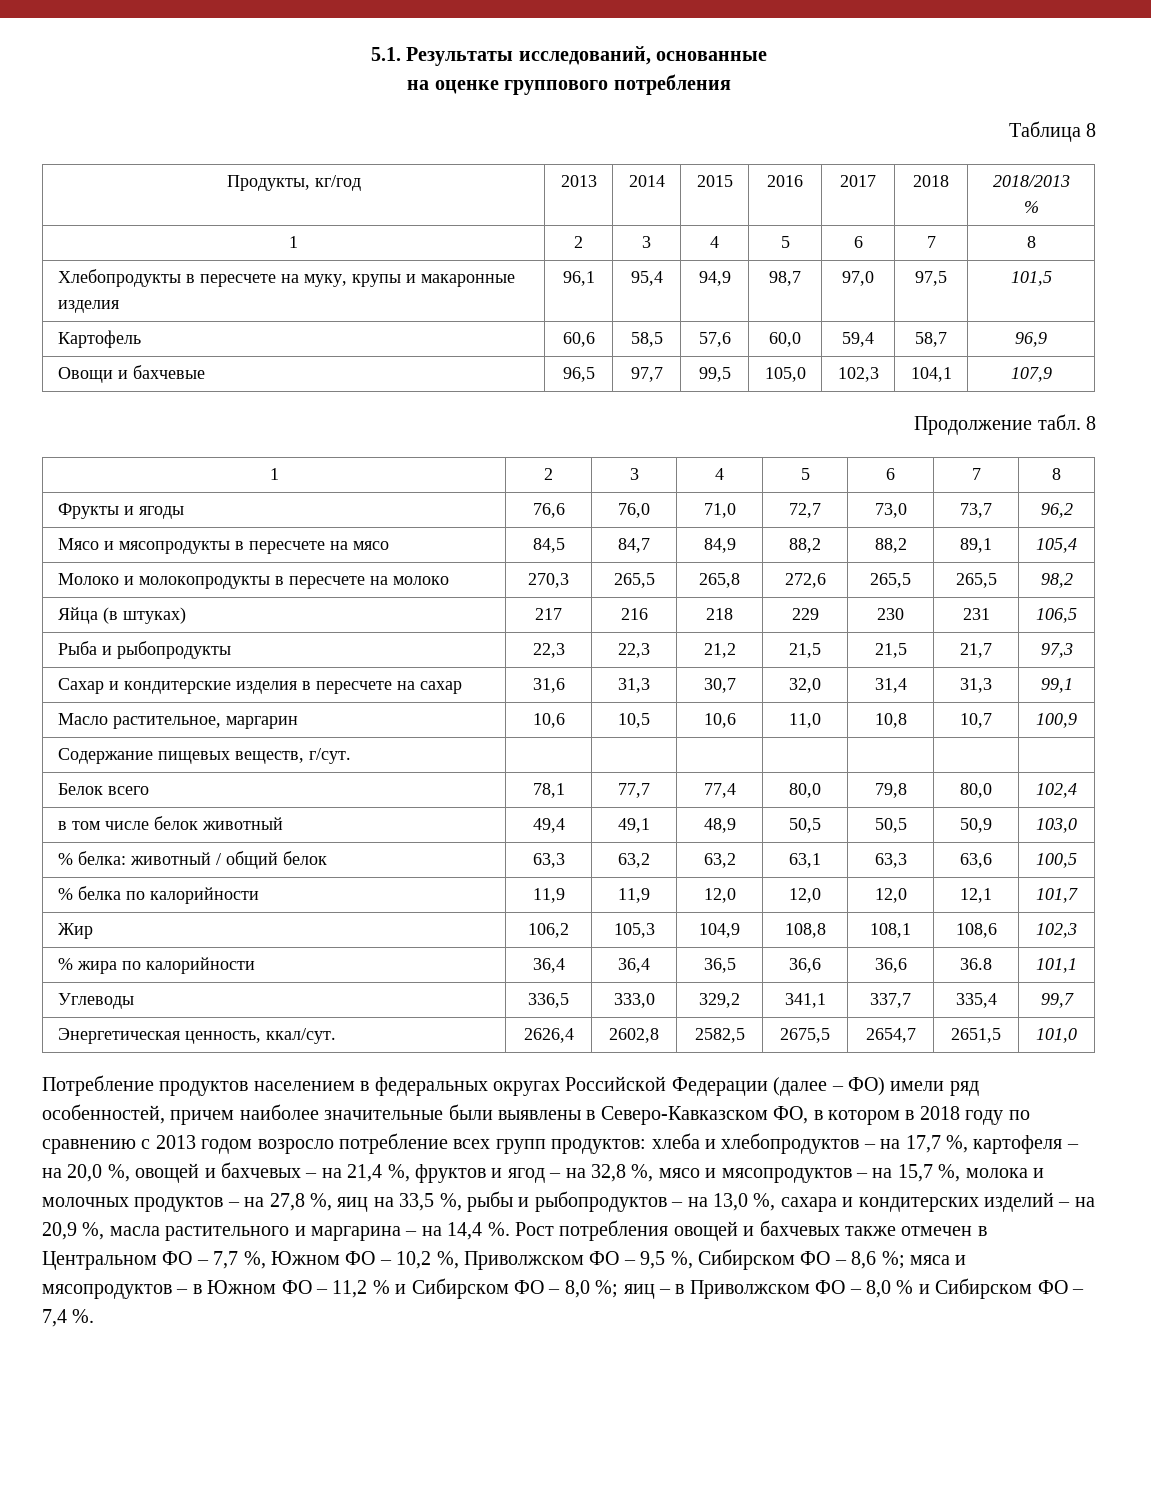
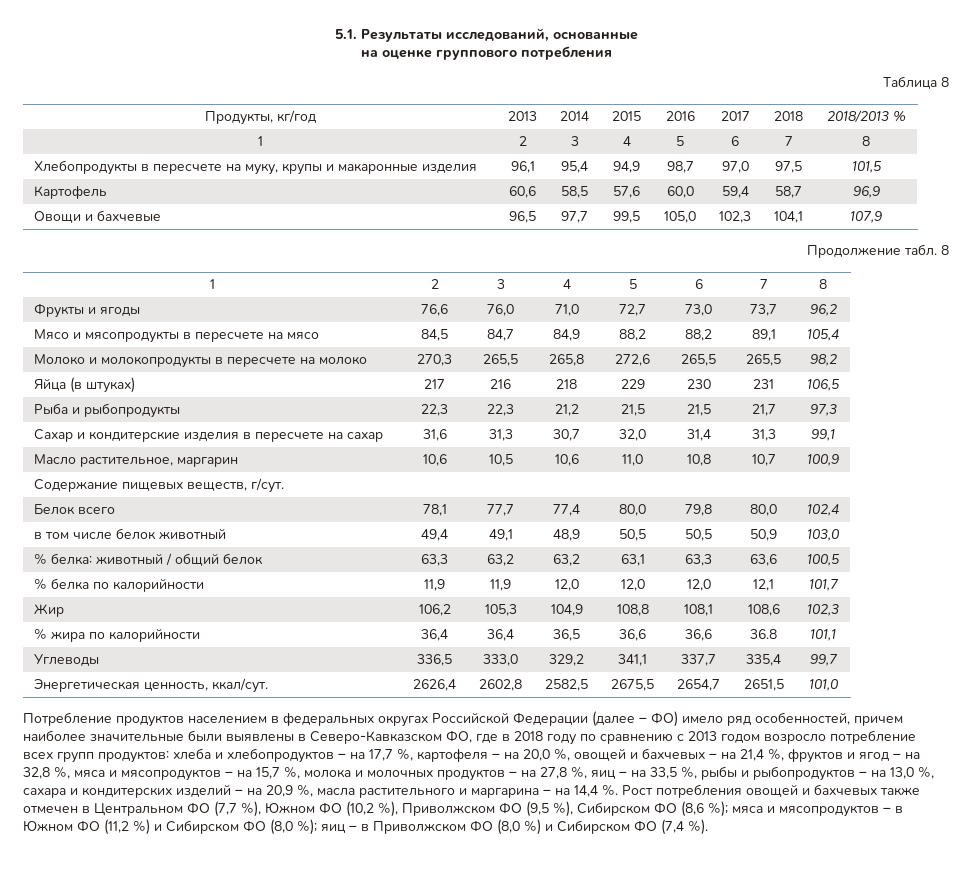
- Потребление продуктов населением в федеральных округах Российской Федерации (далее – ФО) имели ряд особенностей, причем наиболее значительные были выявлены в Северо-Кавказском ФО, в котором в 2018 году по сравнению с 2013 годом возросло потребление всех групп продуктов:
+ Потребление продуктов населением в федеральных округах Российской Федерации (далее – ФО) имело ряд особенностей, причем наиболее значительные были выявлены в Северо-Кавказском ФО, где в 2018 году по сравнению с 2013 годом возросло потребление всех групп продуктов:
- хлеба и хлебопродуктов – на 17,7 %, картофеля – на 20,0 %, овощей и бахчевых – на 21,4 %, фруктов и ягод – на 32,8 %, мясо и мясопродуктов – на 15,7 %, молока и молочных продуктов – на 27,8 %, яиц на 33,5 %, рыбы и рыбопродуктов – на 13,0 %, сахара и кондитерских изделий – на 20,9 %, масла растительного и маргарина – на 14,4 %.
+ хлеба и хлебопродуктов – на 17,7 %, картофеля – на 20,0 %, овощей и бахчевых – на 21,4 %, фруктов и ягод – на 32,8 %, мяса и мясопродуктов – на 15,7 %, молока и молочных продуктов – на 27,8 %, яиц – на 33,5 %, рыбы и рыбопродуктов – на 13,0 %, сахара и кондитерских изделий – на 20,9 %, масла растительного и маргарина – на 14,4 %.
- Рост потребления овощей и бахчевых также отмечен в Центральном ФО – 7,7 %, Южном ФО – 10,2 %, Приволжском ФО – 9,5 %, Сибирском ФО – 8,6 %; мяса и мясопродуктов – в Южном ФО – 11,2 % и Сибирском ФО – 8,0 %; яиц – в Приволжском ФО – 8,0 % и Сибирском ФО – 7,4 %.
+ Рост потребления овощей и бахчевых также отмечен в Центральном ФО (7,7 %), Южном ФО (10,2 %), Приволжском ФО (9,5 %), Сибирском ФО (8,6 %); мяса и мясопродуктов – в Южном ФО (11,2 %) и Сибирском ФО (8,0 %); яиц – в Приволжском ФО (8,0 %) и Сибирском ФО (7,4 %).

